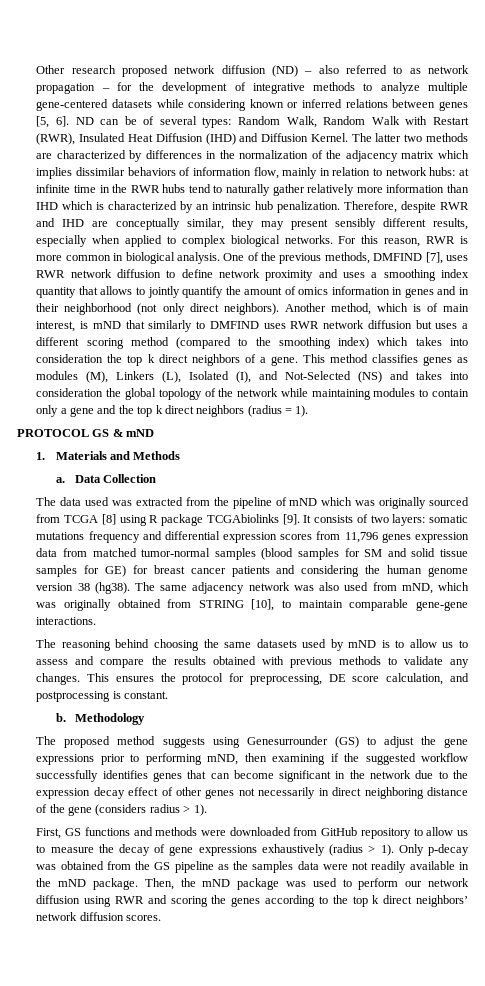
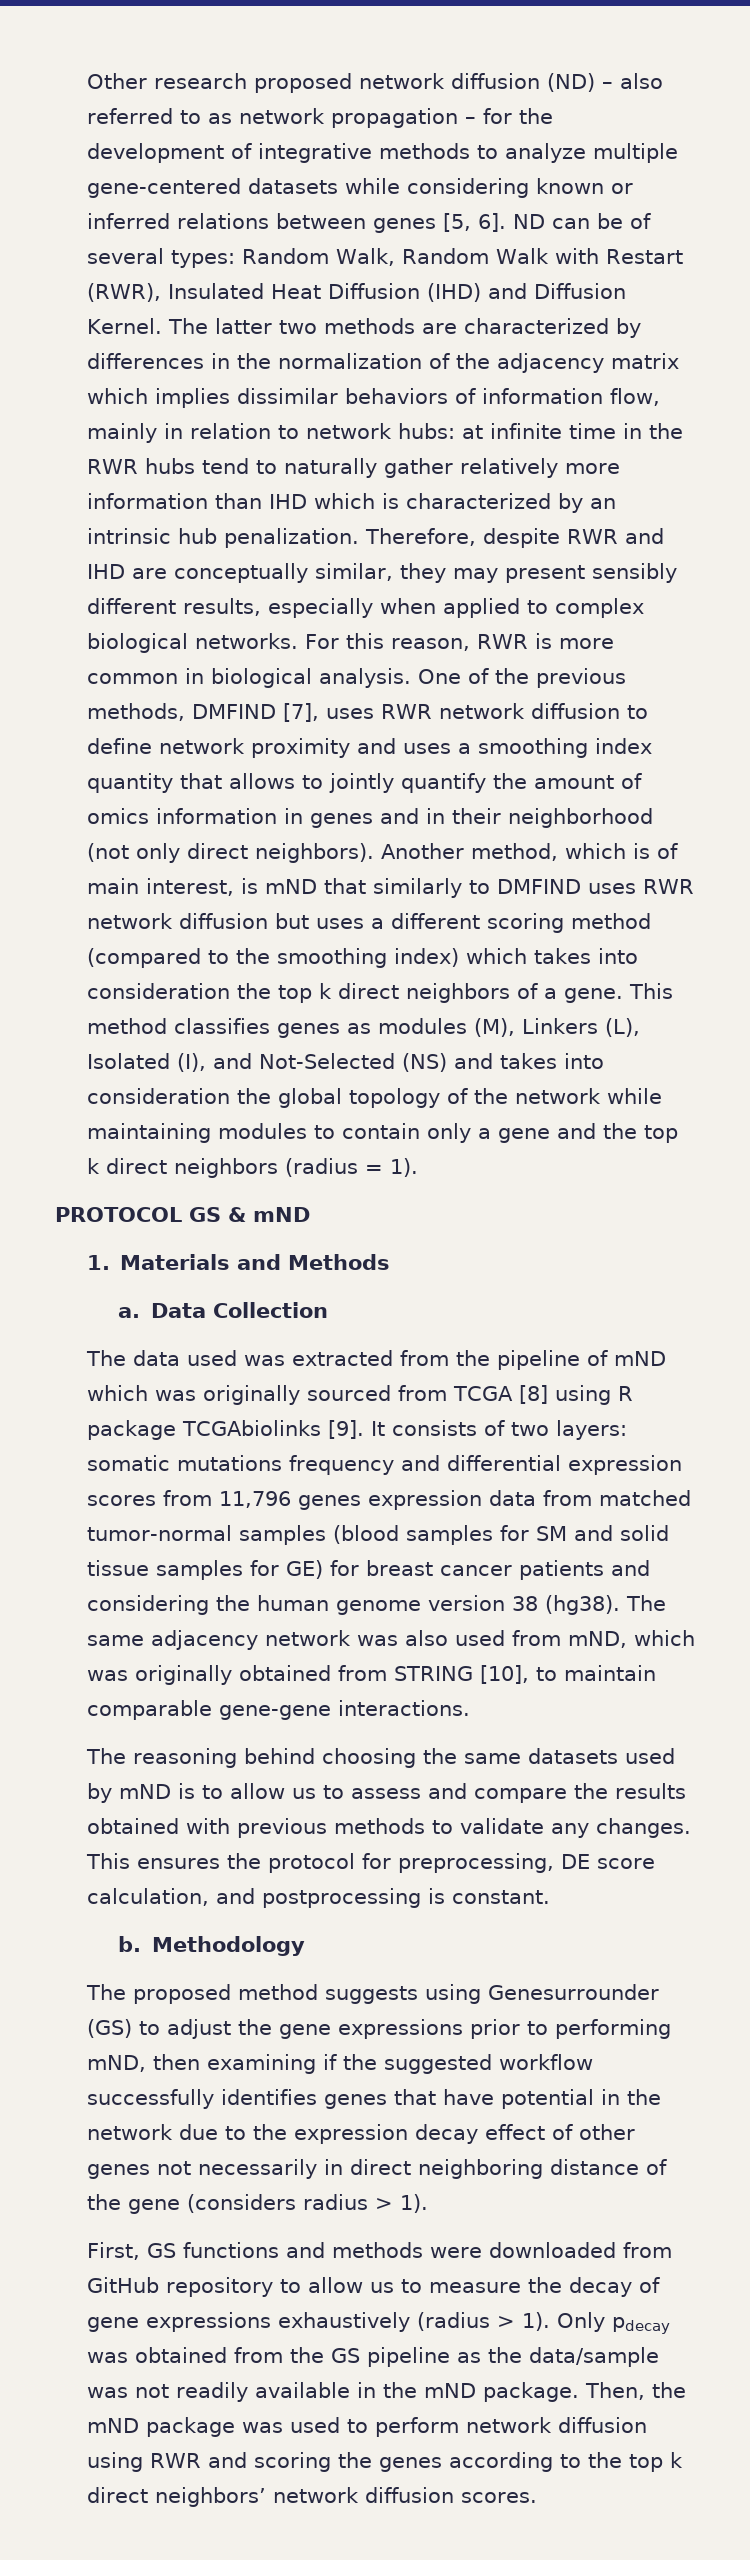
- The proposed method suggests using Genesurrounder (GS) to adjust the gene expressions prior to performing mND, then examining if the suggested workflow successfully identifies genes that can become significant in the network due to the expression decay effect of other genes not necessarily in direct neighboring distance of the gene (considers radius > 1).
+ The proposed method suggests using Genesurrounder (GS) to adjust the gene expressions prior to performing mND, then examining if the suggested workflow successfully identifies genes that have potential in the network due to the expression decay effect of other genes not necessarily in direct neighboring distance of the gene (considers radius > 1).
- Only p-decay was obtained from the GS pipeline as the samples data were not readily available in the mND package.
+ Only pdecay was obtained from the GS pipeline as the data/sample was not readily available in the mND package.
- Then, the mND package was used to perform our network diffusion using RWR and scoring the genes according to the top k direct neighbors’ network diffusion scores.
+ Then, the mND package was used to perform network diffusion using RWR and scoring the genes according to the top k direct neighbors’ network diffusion scores.

